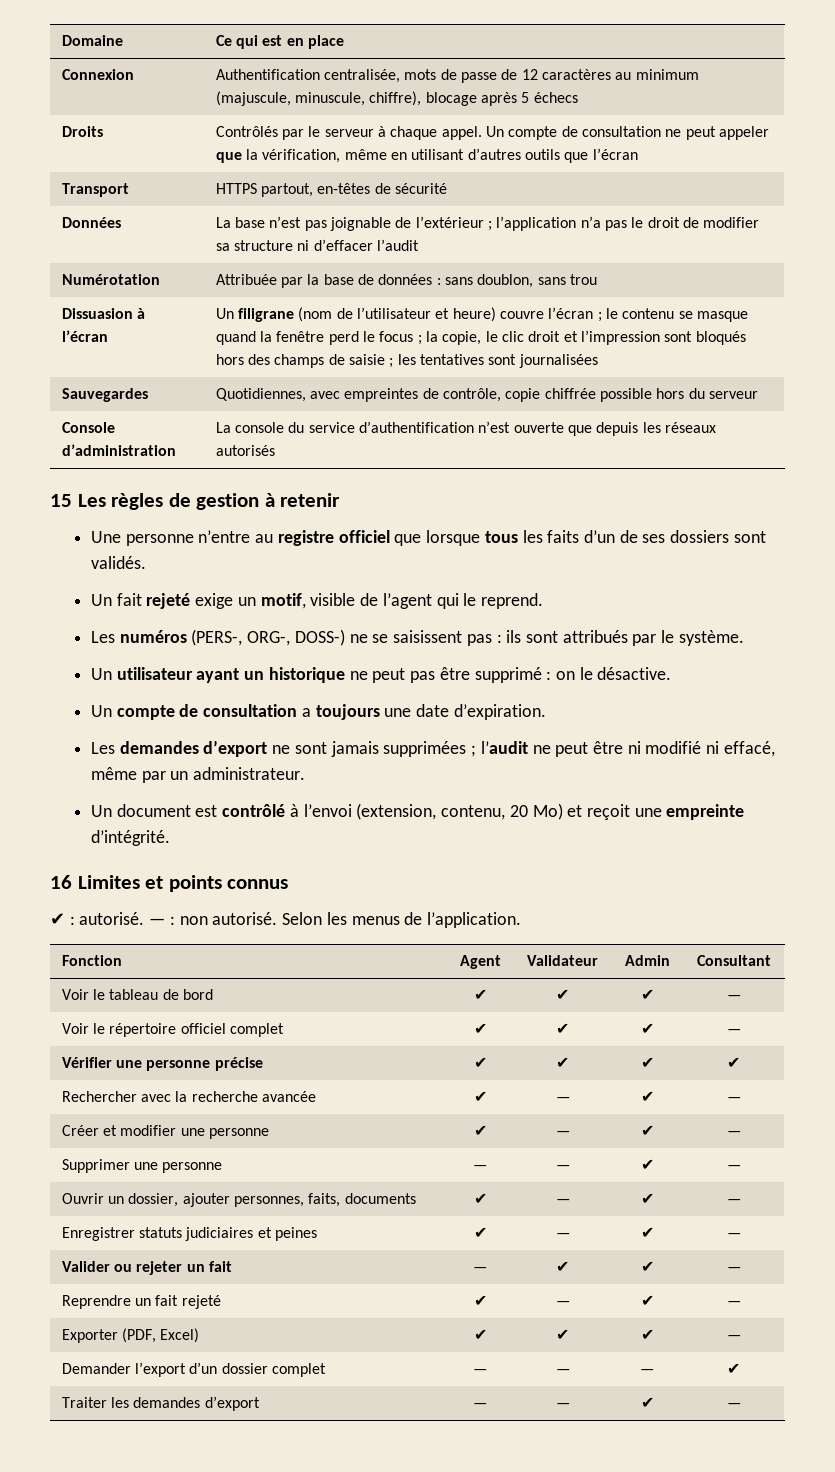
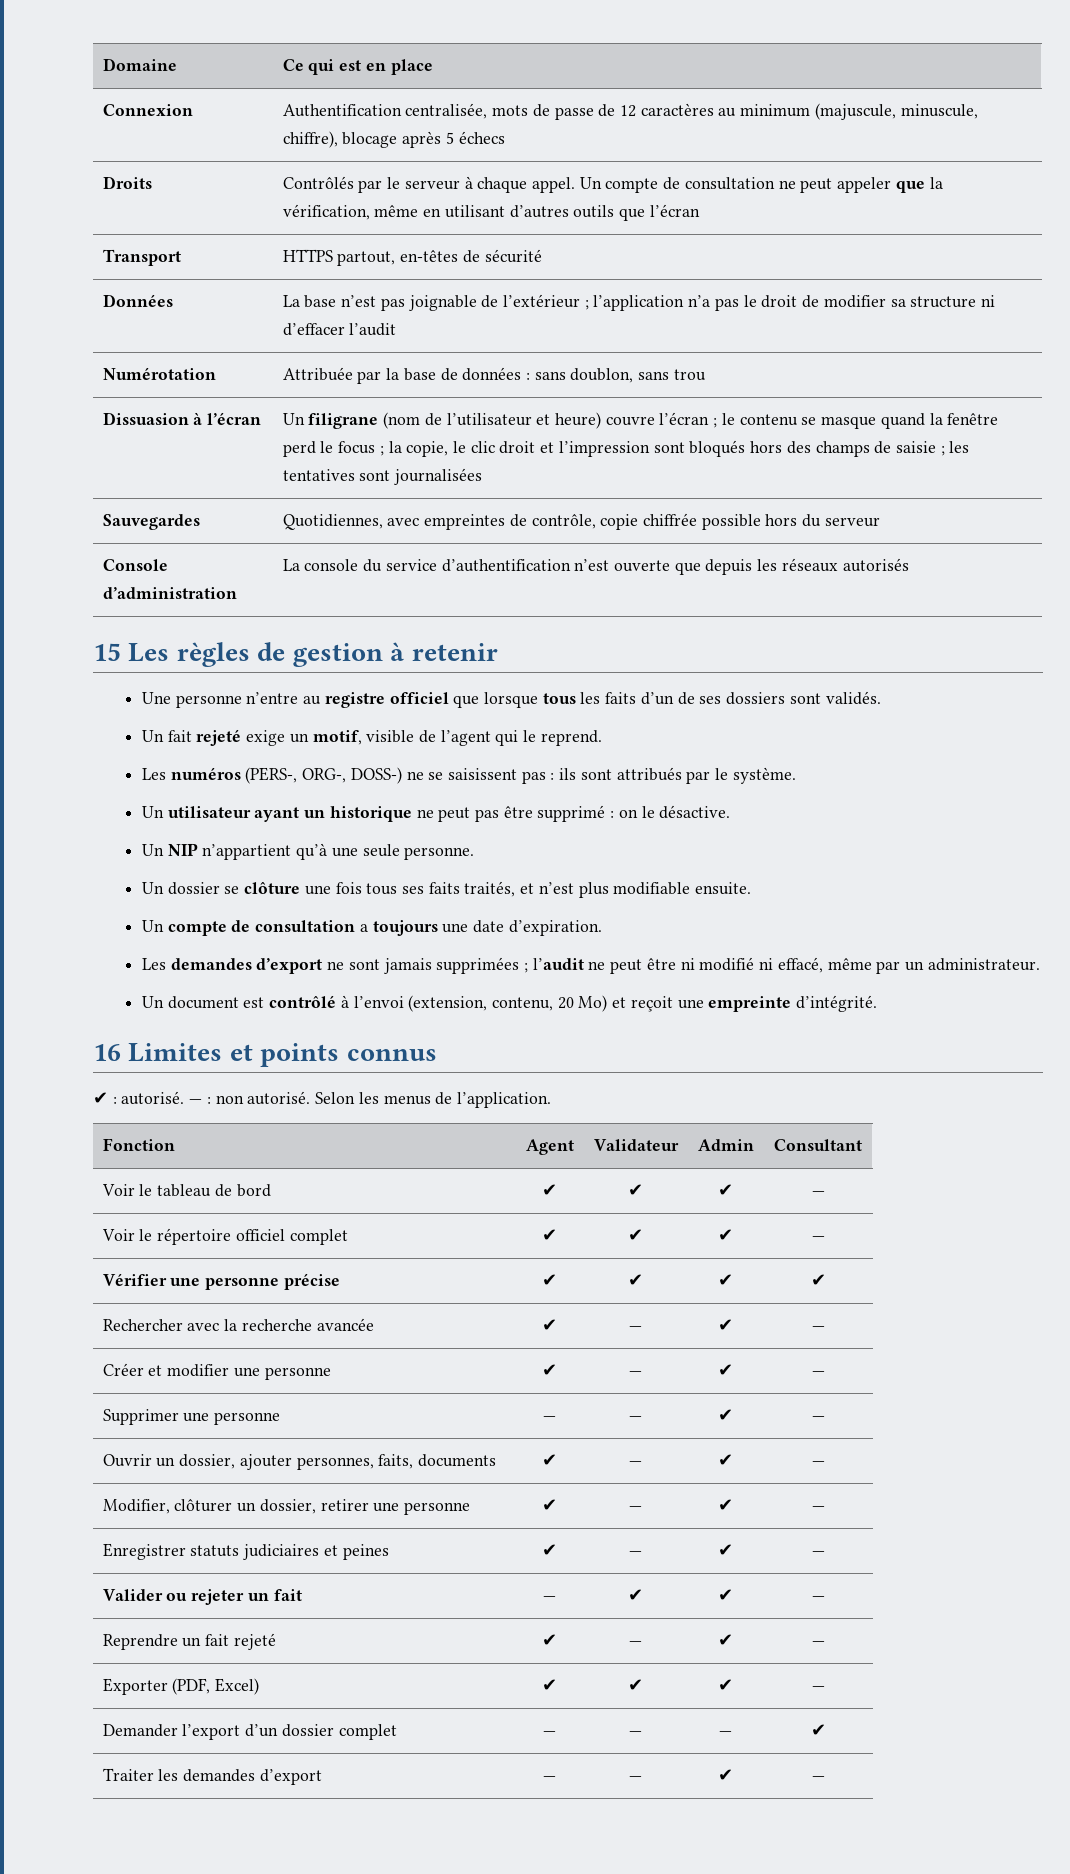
+ Un NIP n’appartient qu’à une seule personne.
+ Un dossier se clôture une fois tous ses faits traités, et n’est plus modifiable ensuite.
+ Modifier, clôturer un dossier, retirer une personne | ✔ | — | ✔ | —

